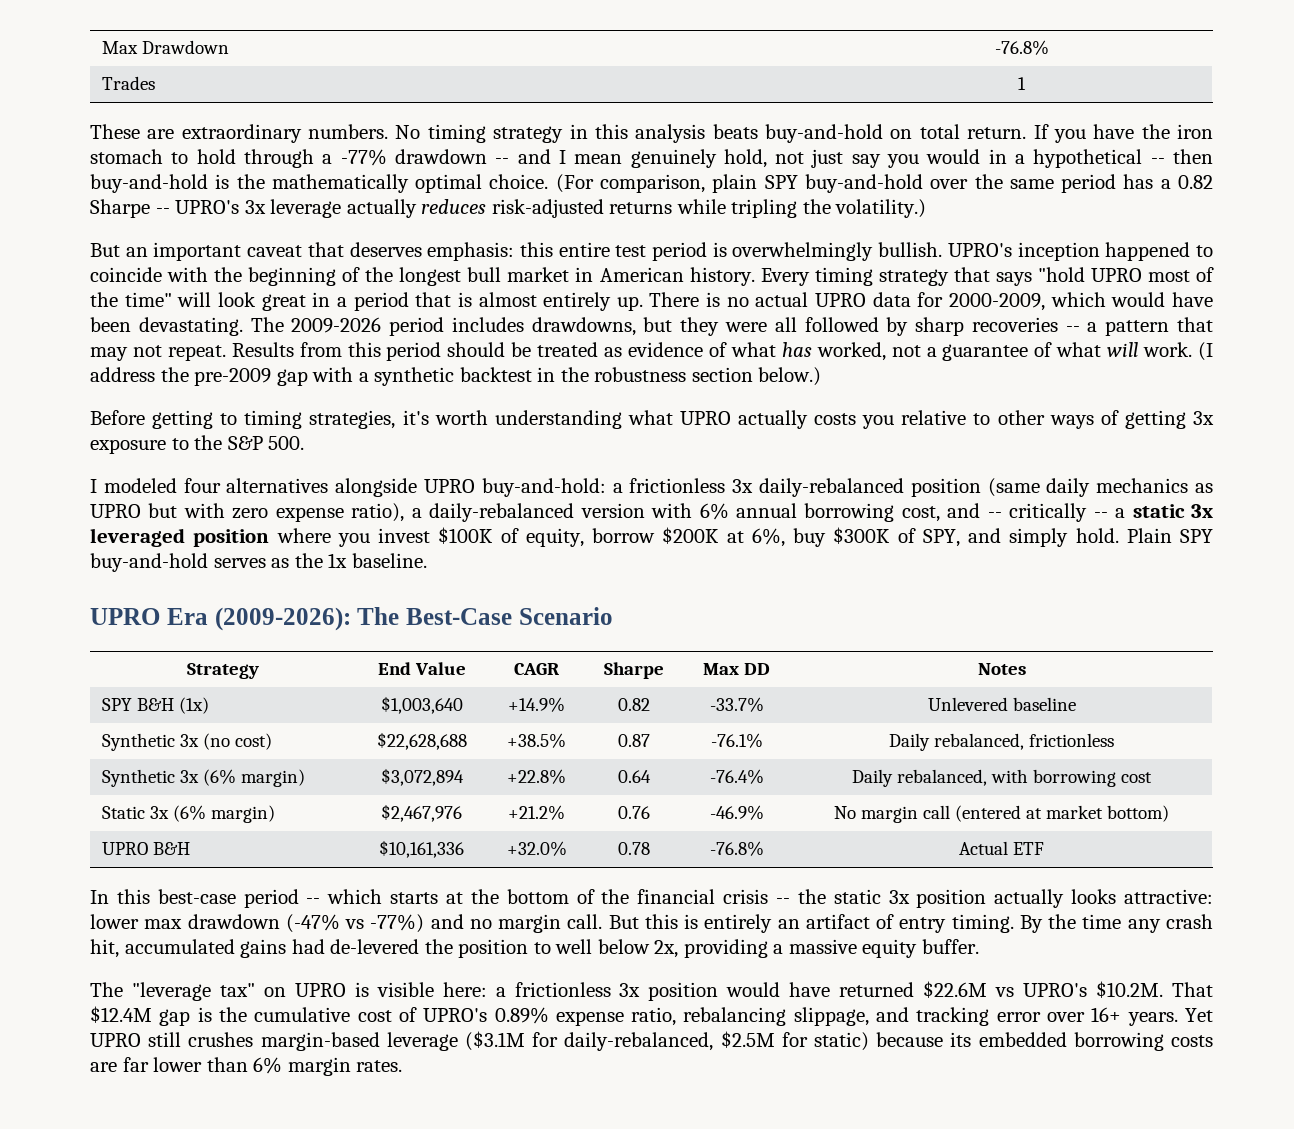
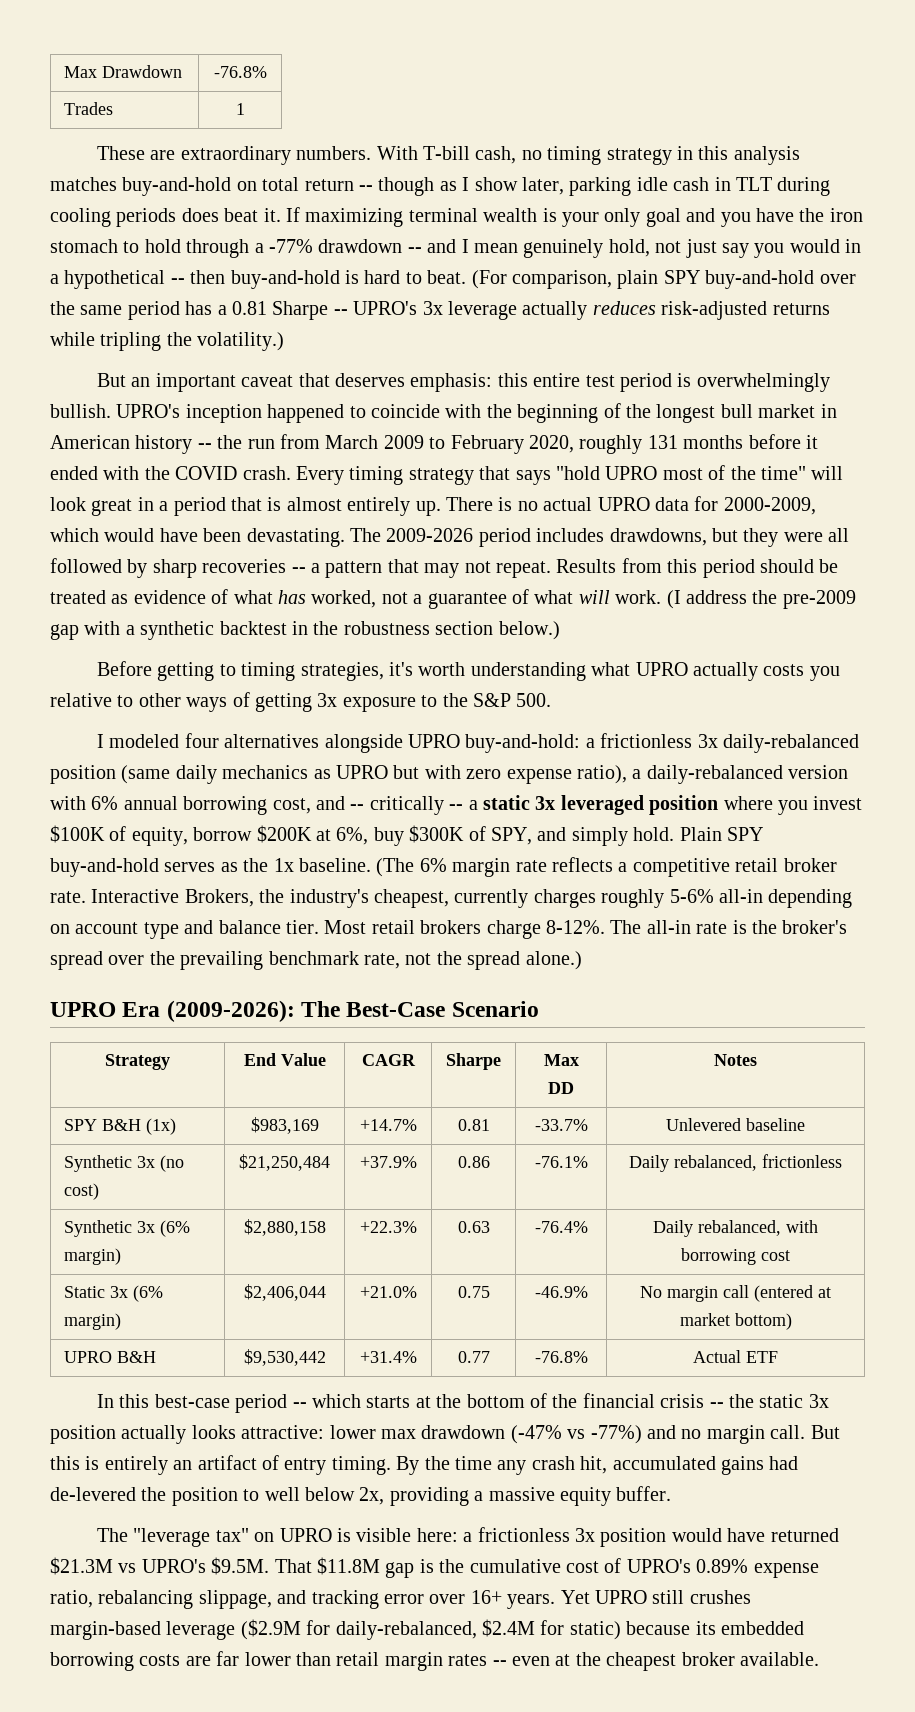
- No timing strategy in this analysis beats buy-and-hold on total return. If you have the iron stomach to hold through a -77% drawdown -- and I mean genuinely hold, not just say you would in a hypothetical -- then buy-and-hold is the mathematically optimal choice.
+ With T-bill cash, no timing strategy in this analysis matches buy-and-hold on total return -- though as I show later, parking idle cash in TLT during cooling periods does beat it. If maximizing terminal wealth is your only goal and you have the iron stomach to hold through a -77% drawdown -- and I mean genuinely hold, not just say you would in a hypothetical -- then buy-and-hold is hard to beat.
- (For comparison, plain SPY buy-and-hold over the same period has a 0.82 Sharpe -- UPRO's 3x leverage actually reduces risk-adjusted returns while tripling the volatility.)
+ (For comparison, plain SPY buy-and-hold over the same period has a 0.81 Sharpe -- UPRO's 3x leverage actually reduces risk-adjusted returns while tripling the volatility.)
- UPRO's inception happened to coincide with the beginning of the longest bull market in American history.
+ UPRO's inception happened to coincide with the beginning of the longest bull market in American history -- the run from March 2009 to February 2020, roughly 131 months before it ended with the COVID crash.
+ (The 6% margin rate reflects a competitive retail broker rate. Interactive Brokers, the industry's cheapest, currently charges roughly 5-6% all-in depending on account type and balance tier. Most retail brokers charge 8-12%. The all-in rate is the broker's spread over the prevailing benchmark rate, not the spread alone.)
- SPY B&H (1x) | $1,003,640 | +14.9% | 0.82 | -33.7% | Unlevered baseline
+ SPY B&H (1x) | $983,169 | +14.7% | 0.81 | -33.7% | Unlevered baseline
- Synthetic 3x (no cost) | $22,628,688 | +38.5% | 0.87 | -76.1% | Daily rebalanced, frictionless
+ Synthetic 3x (no cost) | $21,250,484 | +37.9% | 0.86 | -76.1% | Daily rebalanced, frictionless
- Synthetic 3x (6% margin) | $3,072,894 | +22.8% | 0.64 | -76.4% | Daily rebalanced, with borrowing cost
+ Synthetic 3x (6% margin) | $2,880,158 | +22.3% | 0.63 | -76.4% | Daily rebalanced, with borrowing cost
- Static 3x (6% margin) | $2,467,976 | +21.2% | 0.76 | -46.9% | No margin call (entered at market bottom)
+ Static 3x (6% margin) | $2,406,044 | +21.0% | 0.75 | -46.9% | No margin call (entered at market bottom)
- UPRO B&H | $10,161,336 | +32.0% | 0.78 | -76.8% | Actual ETF
+ UPRO B&H | $9,530,442 | +31.4% | 0.77 | -76.8% | Actual ETF
- The "leverage tax" on UPRO is visible here: a frictionless 3x position would have returned $22.6M vs UPRO's $10.2M. That $12.4M gap is the cumulative cost of UPRO's 0.89% expense ratio, rebalancing slippage, and tracking error over 16+ years.
+ The "leverage tax" on UPRO is visible here: a frictionless 3x position would have returned $21.3M vs UPRO's $9.5M. That $11.8M gap is the cumulative cost of UPRO's 0.89% expense ratio, rebalancing slippage, and tracking error over 16+ years.
- Yet UPRO still crushes margin-based leverage ($3.1M for daily-rebalanced, $2.5M for static) because its embedded borrowing costs are far lower than 6% margin rates.
+ Yet UPRO still crushes margin-based leverage ($2.9M for daily-rebalanced, $2.4M for static) because its embedded borrowing costs are far lower than retail margin rates -- even at the cheapest broker available.

